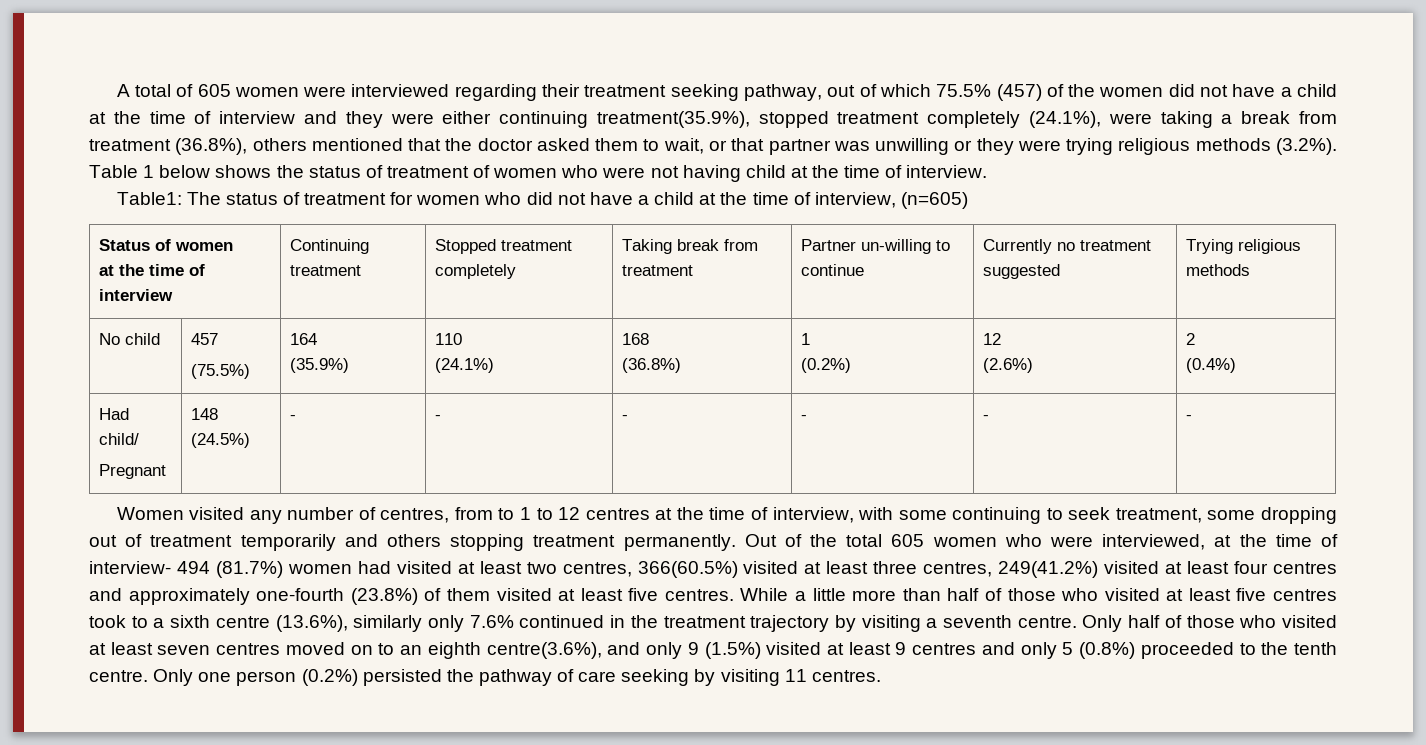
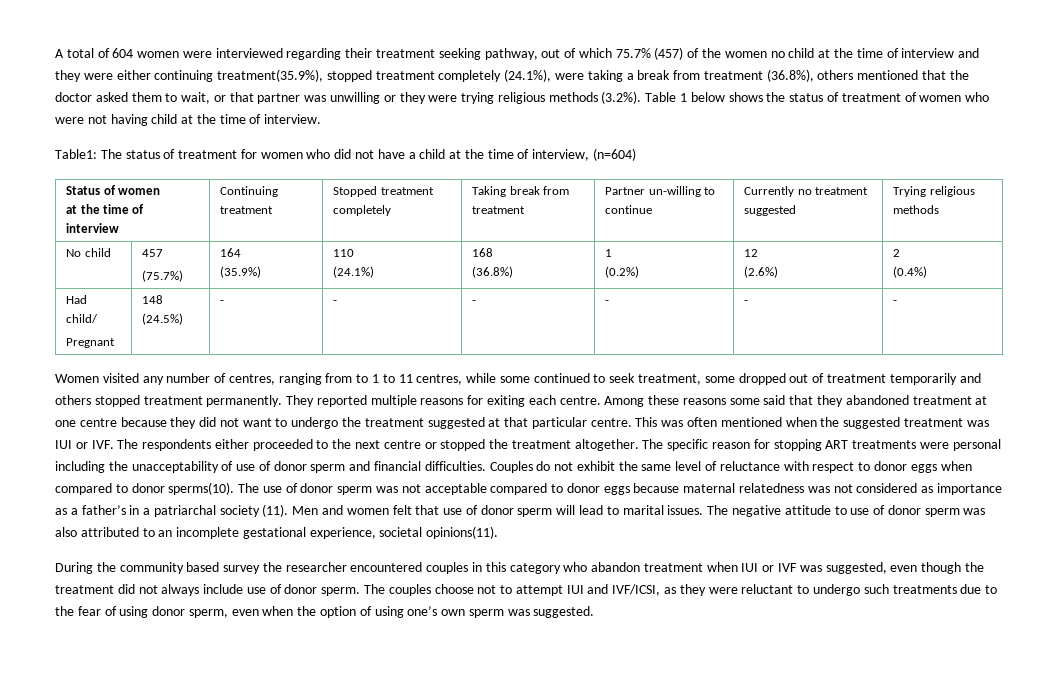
- A total of 605 women were interviewed regarding their treatment seeking pathway, out of which 75.5% (457) of the women did not have a child at the time of interview and they were either continuing treatment(35.9%), stopped treatment completely (24.1%), were taking a break from treatment (36.8%), others mentioned that the doctor asked them to wait, or that partner was unwilling or they were trying religious methods (3.2%). Table 1 below shows the status of treatment of women who were not having child at the time of interview.
+ A total of 604 women were interviewed regarding their treatment seeking pathway, out of which 75.7% (457) of the women no child at the time of interview and they were either continuing treatment(35.9%), stopped treatment completely (24.1%), were taking a break from treatment (36.8%), others mentioned that the doctor asked them to wait, or that partner was unwilling or they were trying religious methods (3.2%). Table 1 below shows the status of treatment of women who were not having child at the time of interview.
- Table1: The status of treatment for women who did not have a child at the time of interview, (n=605)
+ Table1: The status of treatment for women who did not have a child at the time of interview, (n=604)
  No child | 457
- (75.5%) | 164
+ (75.7%) | 164
- Women visited any number of centres, from to 1 to 12 centres at the time of interview, with some continuing to seek treatment, some dropping out of treatment temporarily and others stopping treatment permanently.
+ Women visited any number of centres, ranging from to 1 to 11 centres, while some continued to seek treatment, some dropped out of treatment temporarily and others stopped treatment permanently.
- Out of the total 605 women who were interviewed, at the time of interview- 494 (81.7%) women had visited at least two centres, 366(60.5%) visited at least three centres, 249(41.2%) visited at least four centres and approximately one-fourth (23.8%) of them visited at least five centres. While a little more than half of those who visited at least five centres took to a sixth centre (13.6%), similarly only 7.6% continued in the treatment trajectory by visiting a seventh centre. Only half of those who visited at least seven centres moved on to an eighth centre(3.6%), and only 9 (1.5%) visited at least 9 centres and only 5 (0.8%) proceeded to the tenth centre. Only one person (0.2%) persisted the pathway of care seeking by visiting 11 centres.
+ They reported multiple reasons for exiting each centre. Among these reasons some said that they abandoned treatment at one centre because they did not want to undergo the treatment suggested at that particular centre. This was often mentioned when the suggested treatment was IUI or IVF. The respondents either proceeded to the next centre or stopped the treatment altogether. The specific reason for stopping ART treatments were personal including the unacceptability of use of donor sperm and financial difficulties. Couples do not exhibit the same level of reluctance with respect to donor eggs when compared to donor sperms(10). The use of donor sperm was not acceptable compared to donor eggs because maternal relatedness was not considered as importance as a father’s in a patriarchal society (11). Men and women felt that use of donor sperm will lead to marital issues. The negative attitude to use of donor sperm was also attributed to an incomplete gestational experience, societal opinions(11).
+ During the community based survey the researcher encountered couples in this category who abandon treatment when IUI or IVF was suggested, even though the treatment did not always include use of donor sperm. The couples choose not to attempt IUI and IVF/ICSI, as they were reluctant to undergo such treatments due to the fear of using donor sperm, even when the option of using one’s own sperm was suggested.

